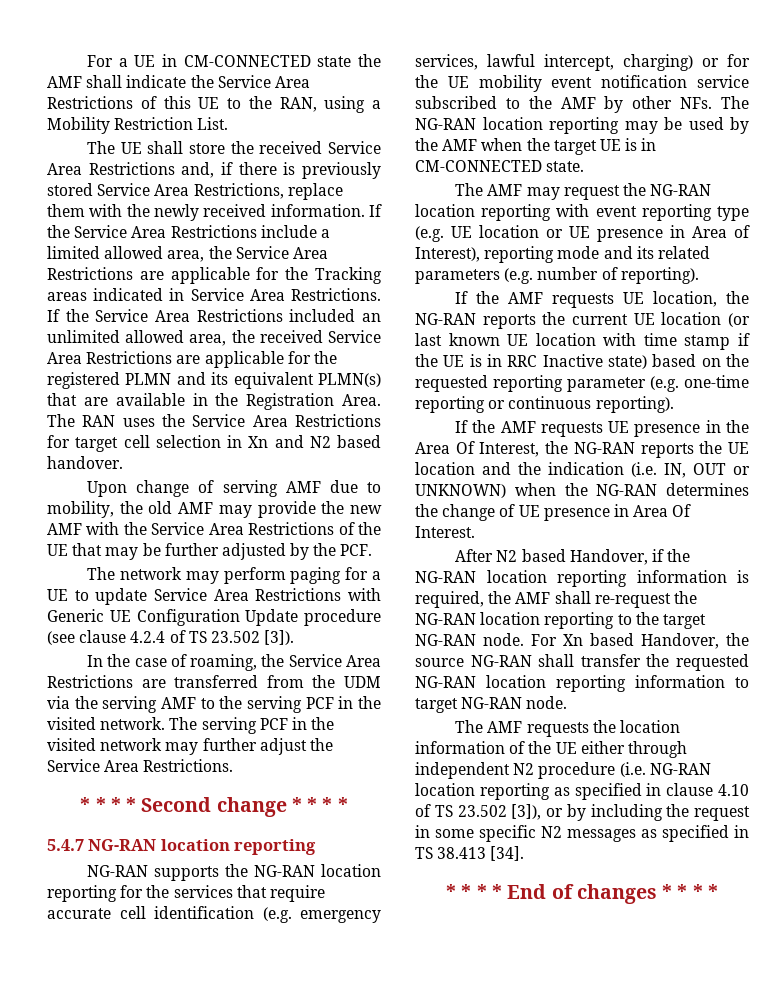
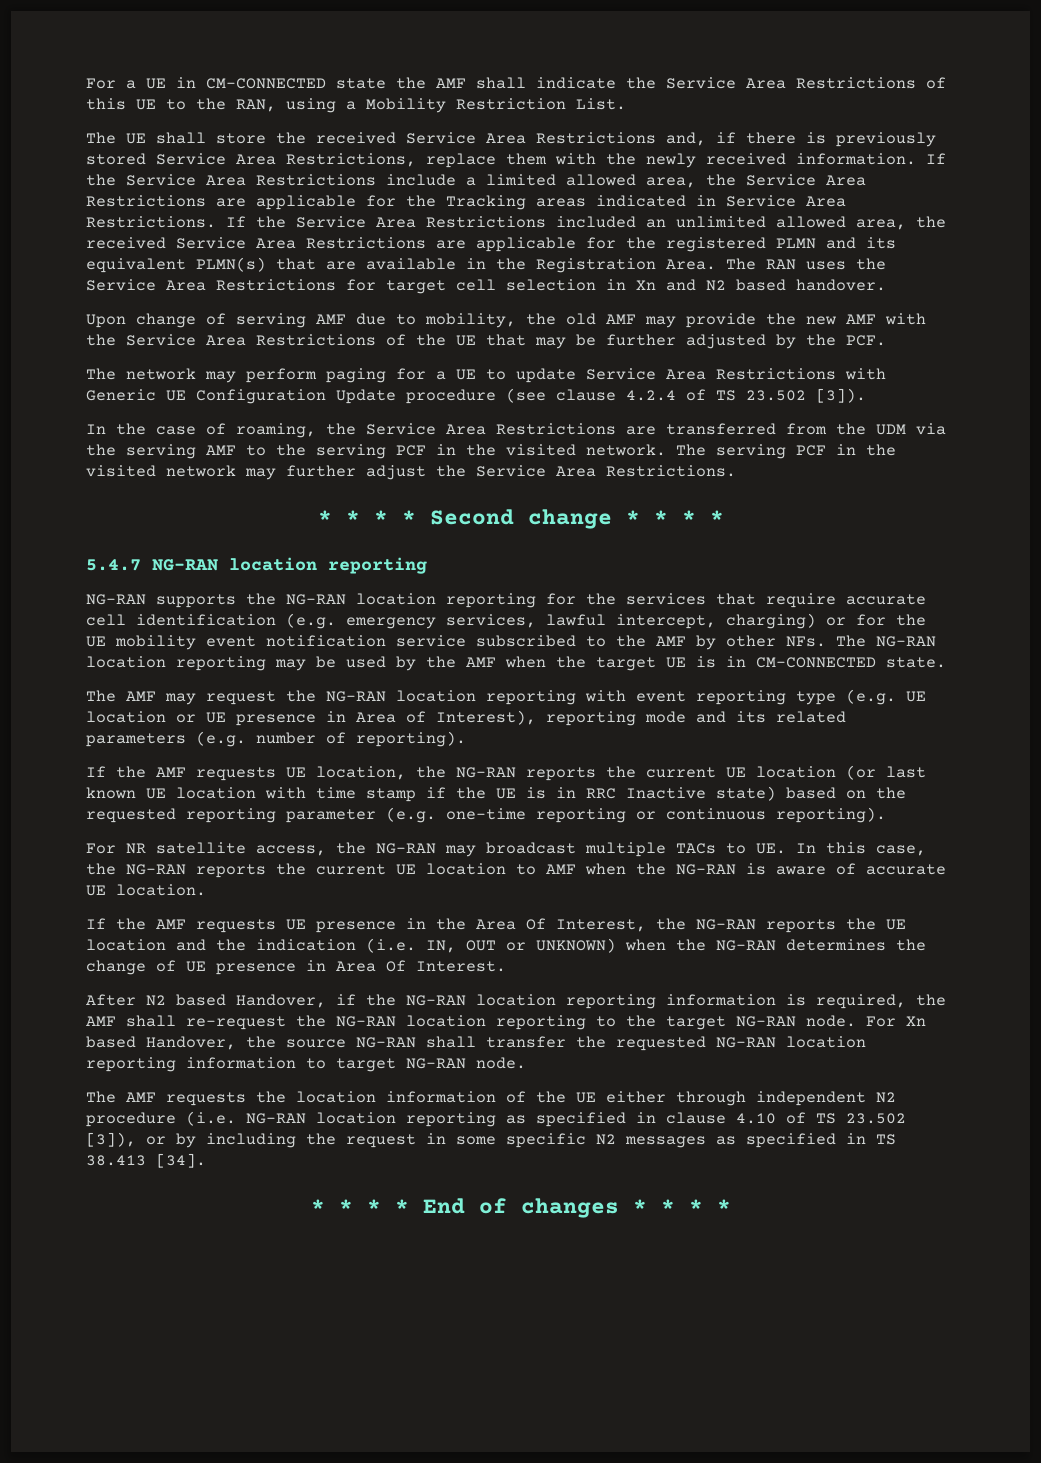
+ For NR satellite access, the NG-RAN may broadcast multiple TACs to UE. In this case, the NG-RAN reports the current UE location to AMF when the NG-RAN is aware of accurate UE location.

